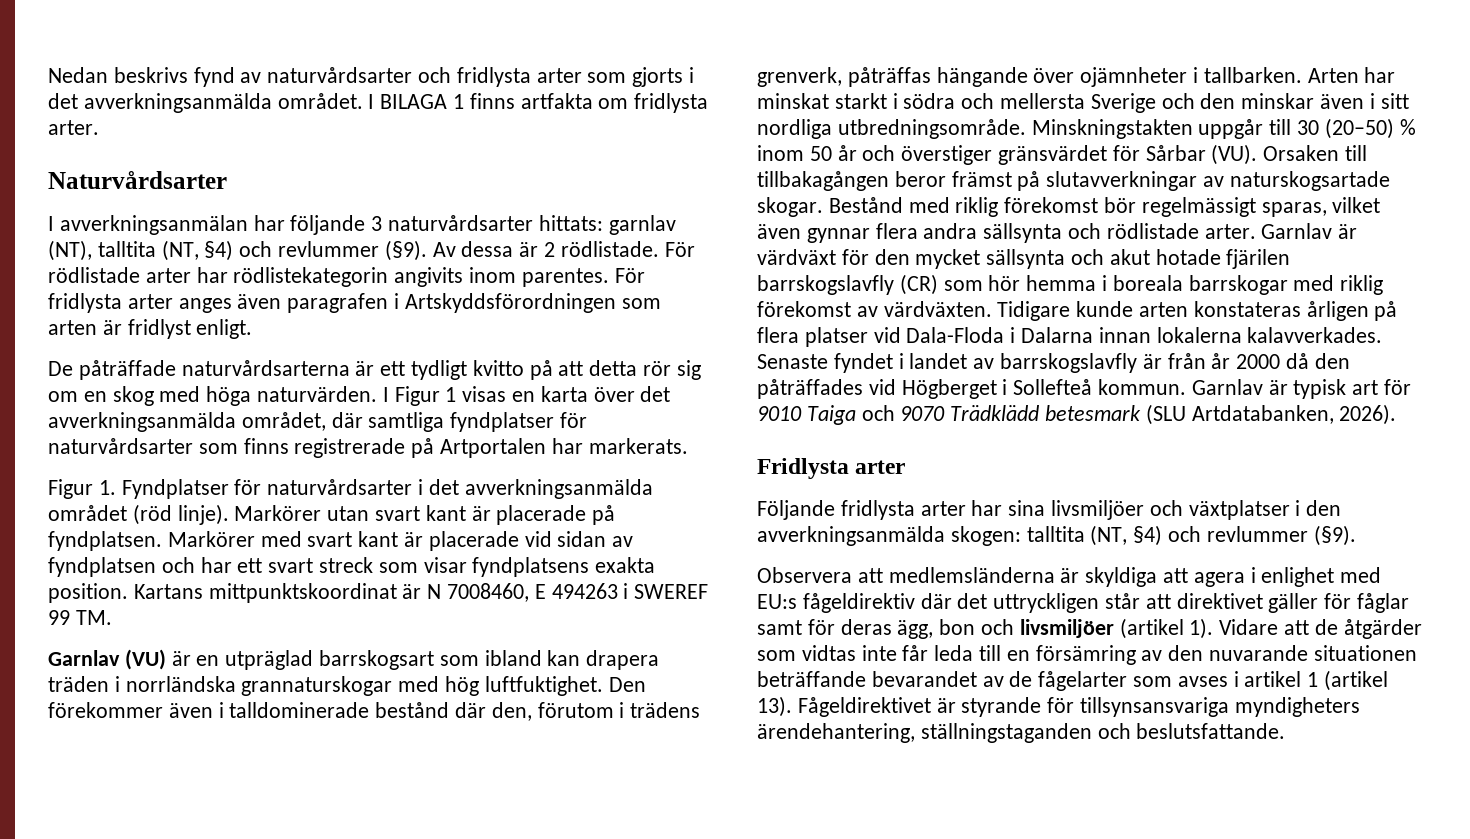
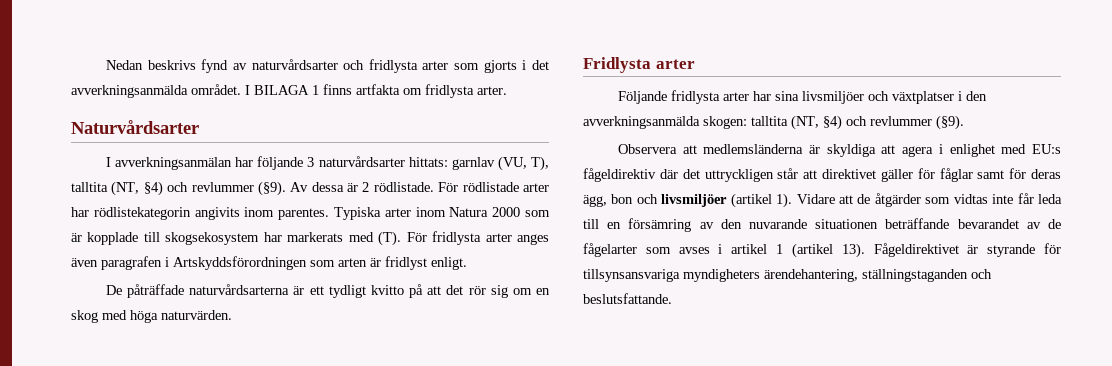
- I avverkningsanmälan har följande 3 naturvårdsarter hittats: garnlav (NT), talltita (NT, §4) och revlummer (§9).
+ I avverkningsanmälan har följande 3 naturvårdsarter hittats: garnlav (VU, T), talltita (NT, §4) och revlummer (§9).
- För fridlysta arter anges även paragrafen i Artskyddsförordningen som arten är fridlyst enligt.
+ Typiska arter inom Natura 2000 som är kopplade till skogsekosystem har markerats med (T). För fridlysta arter anges även paragrafen i Artskyddsförordningen som arten är fridlyst enligt.
- De påträffade naturvårdsarterna är ett tydligt kvitto på att detta rör sig om en skog med höga naturvärden. I Figur 1 visas en karta över det avverkningsanmälda området, där samtliga fyndplatser för naturvårdsarter som finns registrerade på Artportalen har markerats.
- Figur 1. Fyndplatser för naturvårdsarter i det avverkningsanmälda området (röd linje). Markörer utan svart kant är placerade på fyndplatsen. Markörer med svart kant är placerade vid sidan av fyndplatsen och har ett svart streck som visar fyndplatsens exakta position. Kartans mittpunktskoordinat är N 7008460, E 494263 i SWEREF 99 TM.
- Garnlav (VU) är en utpräglad barrskogsart som ibland kan drapera träden i norrländska grannaturskogar med hög luftfuktighet. Den förekommer även i talldominerade bestånd där den, förutom i trädens grenverk, påträffas hängande över ojämnheter i tallbarken. Arten har minskat starkt i södra och mellersta Sverige och den minskar även i sitt nordliga utbredningsområde. Minskningstakten uppgår till 30 (20–50) % inom 50 år och överstiger gränsvärdet för Sårbar (VU). Orsaken till tillbakagången beror främst på slutavverkningar av naturskogsartade skogar. Bestånd med riklig förekomst bör regelmässigt sparas, vilket även gynnar flera andra sällsynta och rödlistade arter. Garnlav är värdväxt för den mycket sällsynta och akut hotade fjärilen barrskogslavfly (CR) som hör hemma i boreala barrskogar med riklig förekomst av värdväxten. Tidigare kunde arten konstateras årligen på flera platser vid Dala-Floda i Dalarna innan lokalerna kalavverkades. Senaste fyndet i landet av barrskogslavfly är från år 2000 då den påträffades vid Högberget i Sollefteå kommun. Garnlav är typisk art för 9010 Taiga och 9070 Trädklädd betesmark (SLU Artdatabanken, 2026).
+ De påträffade naturvårdsarterna är ett tydligt kvitto på att det rör sig om en skog med höga naturvärden.

